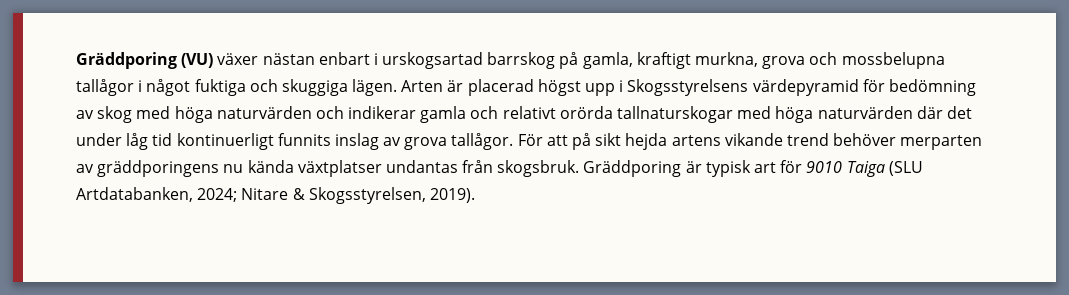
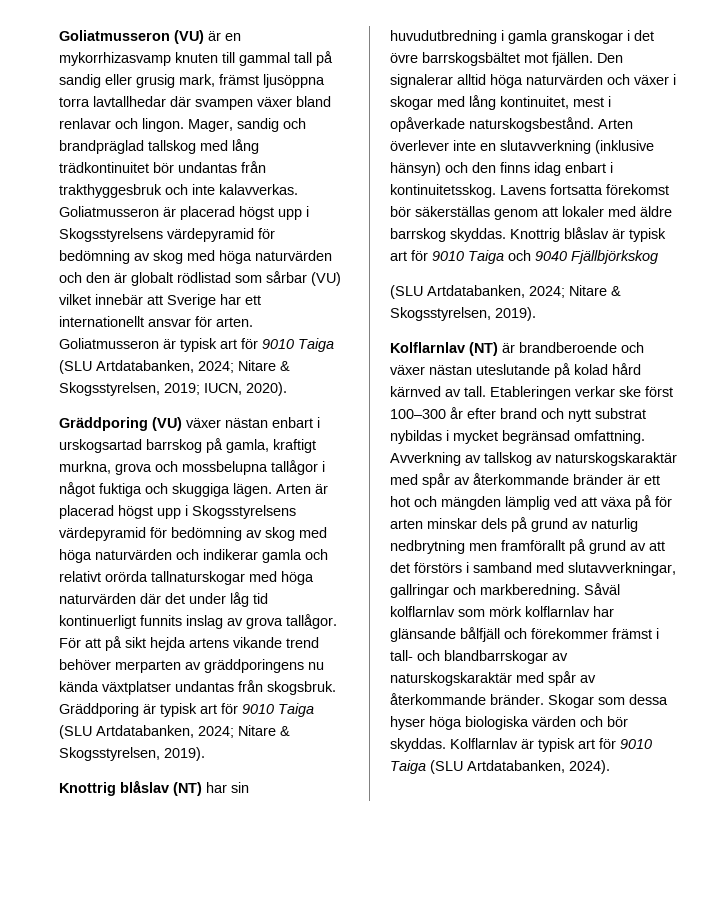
+ Goliatmusseron (VU) är en mykorrhizasvamp knuten till gammal tall på sandig eller grusig mark, främst ljusöppna torra lavtallhedar där svampen växer bland renlavar och lingon. Mager, sandig och brandpräglad tallskog med lång trädkontinuitet bör undantas från trakthyggesbruk och inte kalavverkas. Goliatmusseron är placerad högst upp i Skogsstyrelsens värdepyramid för bedömning av skog med höga naturvärden och den är globalt rödlistad som sårbar (VU) vilket innebär att Sverige har ett internationellt ansvar för arten. Goliatmusseron är typisk art för 9010 Taiga (SLU Artdatabanken, 2024; Nitare & Skogsstyrelsen, 2019; IUCN, 2020).
+ Knottrig blåslav (NT) har sin huvudutbredning i gamla granskogar i det övre barrskogsbältet mot fjällen. Den signalerar alltid höga naturvärden och växer i skogar med lång kontinuitet, mest i opåverkade naturskogsbestånd. Arten överlever inte en slutavverkning (inklusive hänsyn) och den finns idag enbart i kontinuitetsskog. Lavens fortsatta förekomst bör säkerställas genom att lokaler med äldre barrskog skyddas. Knottrig blåslav är typisk art för 9010 Taiga och 9040 Fjällbjörkskog
+ (SLU Artdatabanken, 2024; Nitare & Skogsstyrelsen, 2019).
+ Kolflarnlav (NT) är brandberoende och växer nästan uteslutande på kolad hård kärnved av tall. Etableringen verkar ske först 100–300 år efter brand och nytt substrat nybildas i mycket begränsad omfattning. Avverkning av tallskog av naturskogskaraktär med spår av återkommande bränder är ett hot och mängden lämplig ved att växa på för arten minskar dels på grund av naturlig nedbrytning men framförallt på grund av att det förstörs i samband med slutavverkningar, gallringar och markberedning. Såväl kolflarnlav som mörk kolflarnlav har glänsande bålfjäll och förekommer främst i tall- och blandbarrskogar av naturskogskaraktär med spår av återkommande bränder. Skogar som dessa hyser höga biologiska värden och bör skyddas. Kolflarnlav är typisk art för 9010 Taiga (SLU Artdatabanken, 2024).

